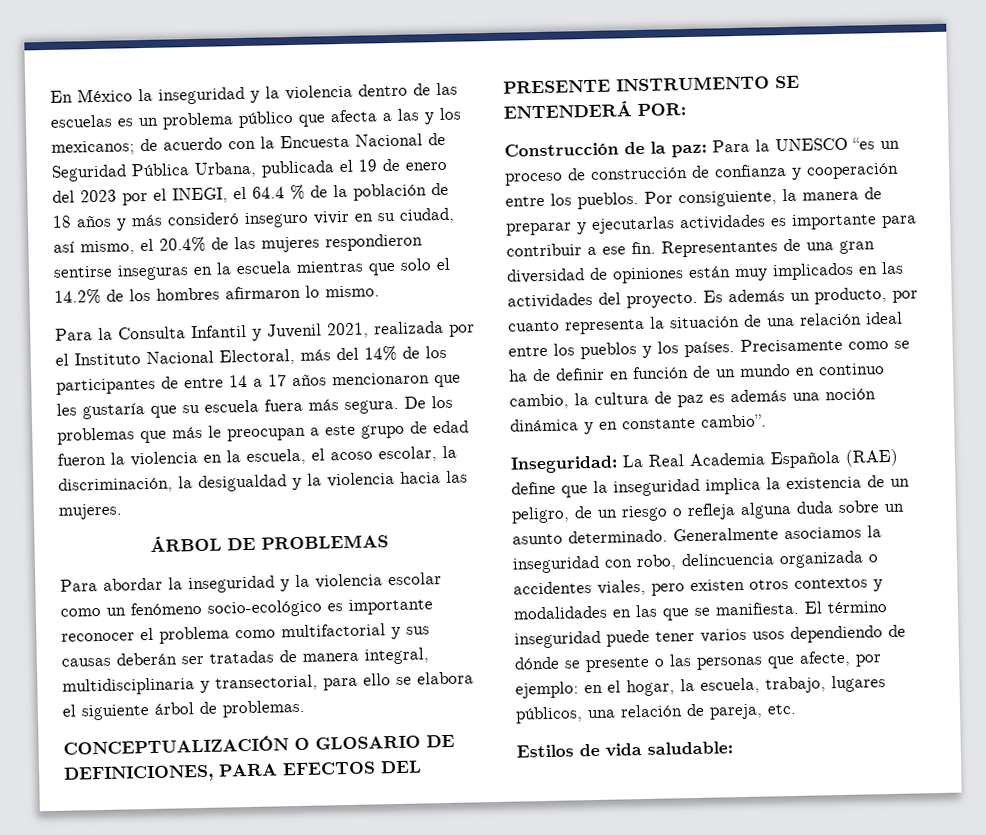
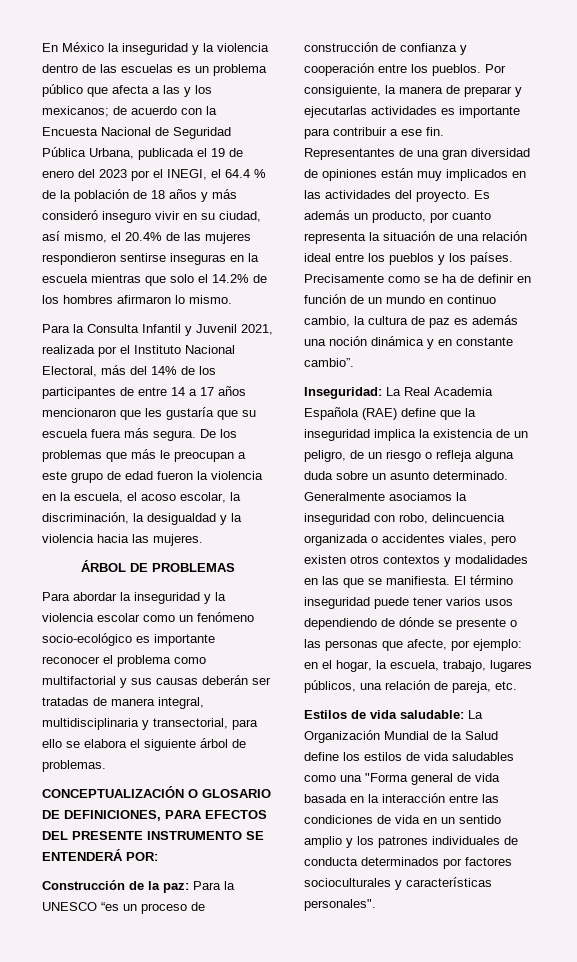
- Estilos de vida saludable:
+ Estilos de vida saludable: La Organización Mundial de la Salud define los estilos de vida saludables como una "Forma general de vida basada en la interacción entre las condiciones de vida en un sentido amplio y los patrones individuales de conducta determinados por factores socioculturales y características personales".

